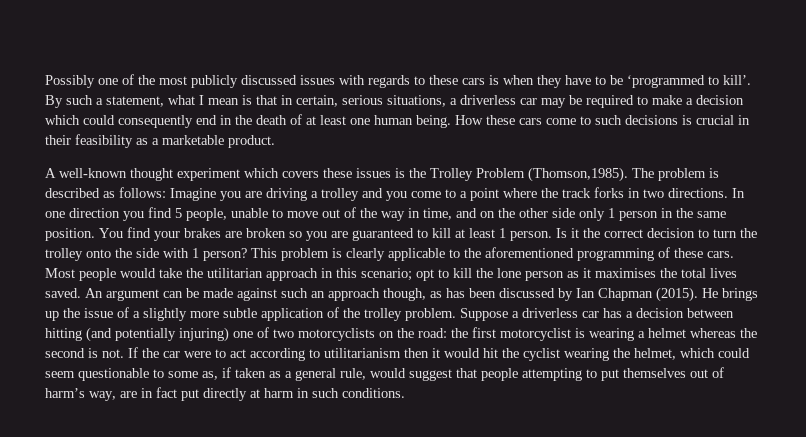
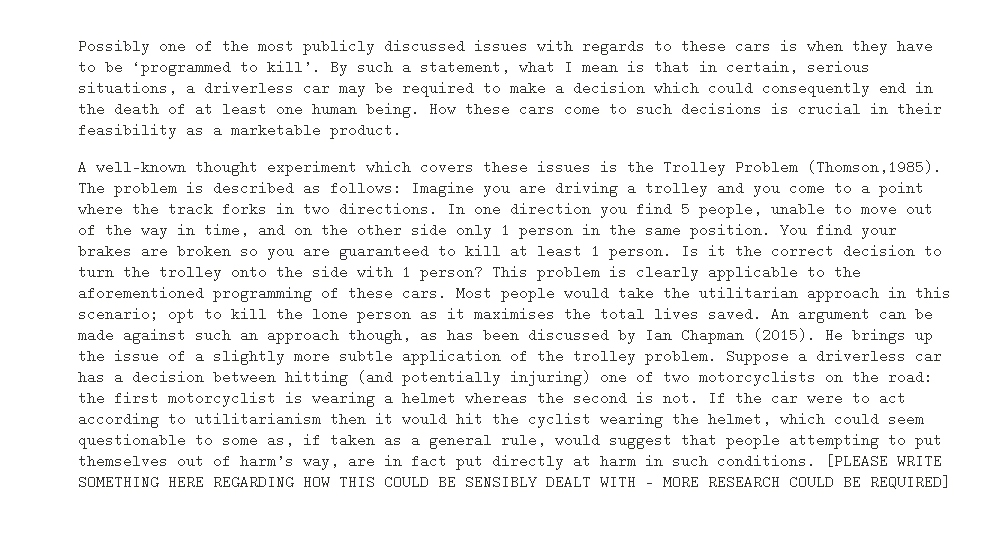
+ [PLEASE WRITE SOMETHING HERE REGARDING HOW THIS COULD BE SENSIBLY DEALT WITH – MORE RESEARCH COULD BE REQUIRED]

